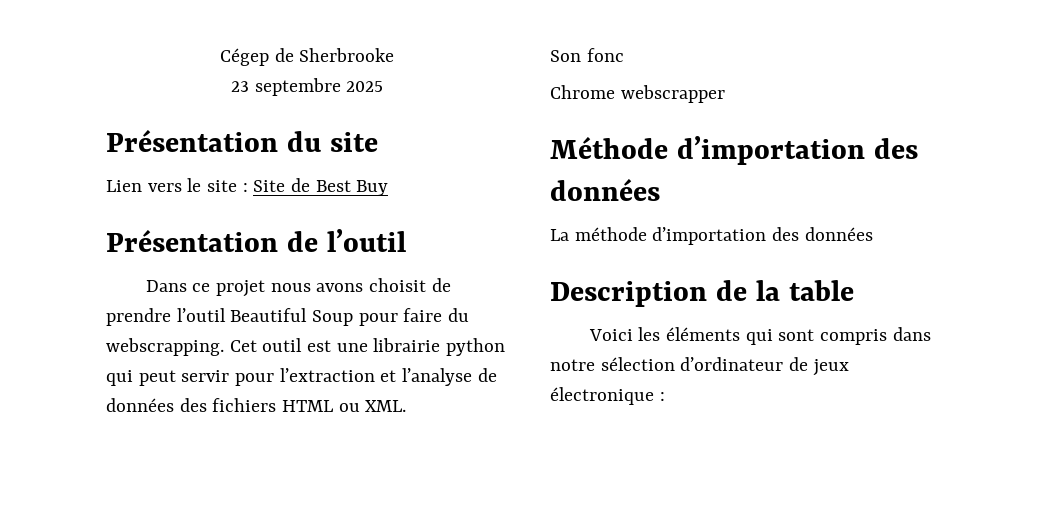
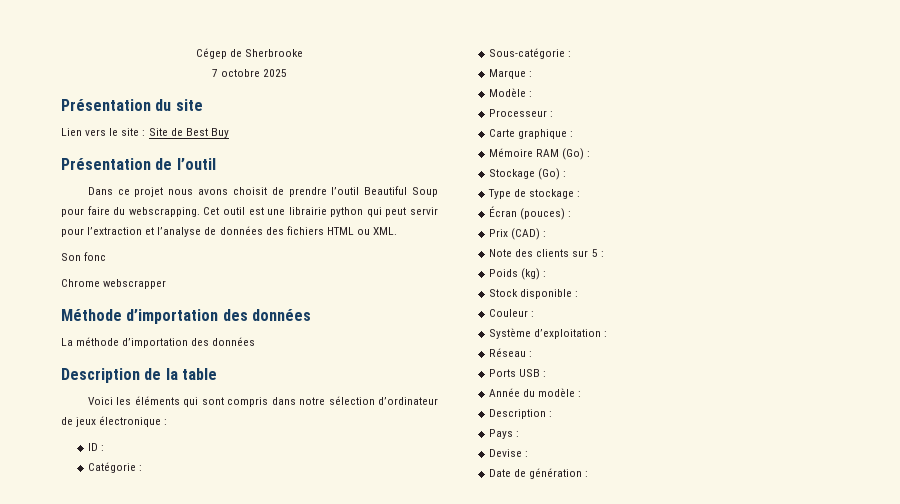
- 23 septembre 2025
+ 7 octobre 2025
+ ID :
+ Catégorie :
+ Sous-catégorie :
+ Marque :
+ Modèle :
+ Processeur :
+ Carte graphique :
+ Mémoire RAM (Go) :
+ Stockage (Go) :
+ Type de stockage :
+ Écran (pouces) :
+ Prix (CAD) :
+ Note des clients sur 5 :
+ Poids (kg) :
+ Stock disponible :
+ Couleur :
+ Système d’exploitation :
+ Réseau :
+ Ports USB :
+ Année du modèle :
+ Description :
+ Pays :
+ Devise :
+ Date de génération :

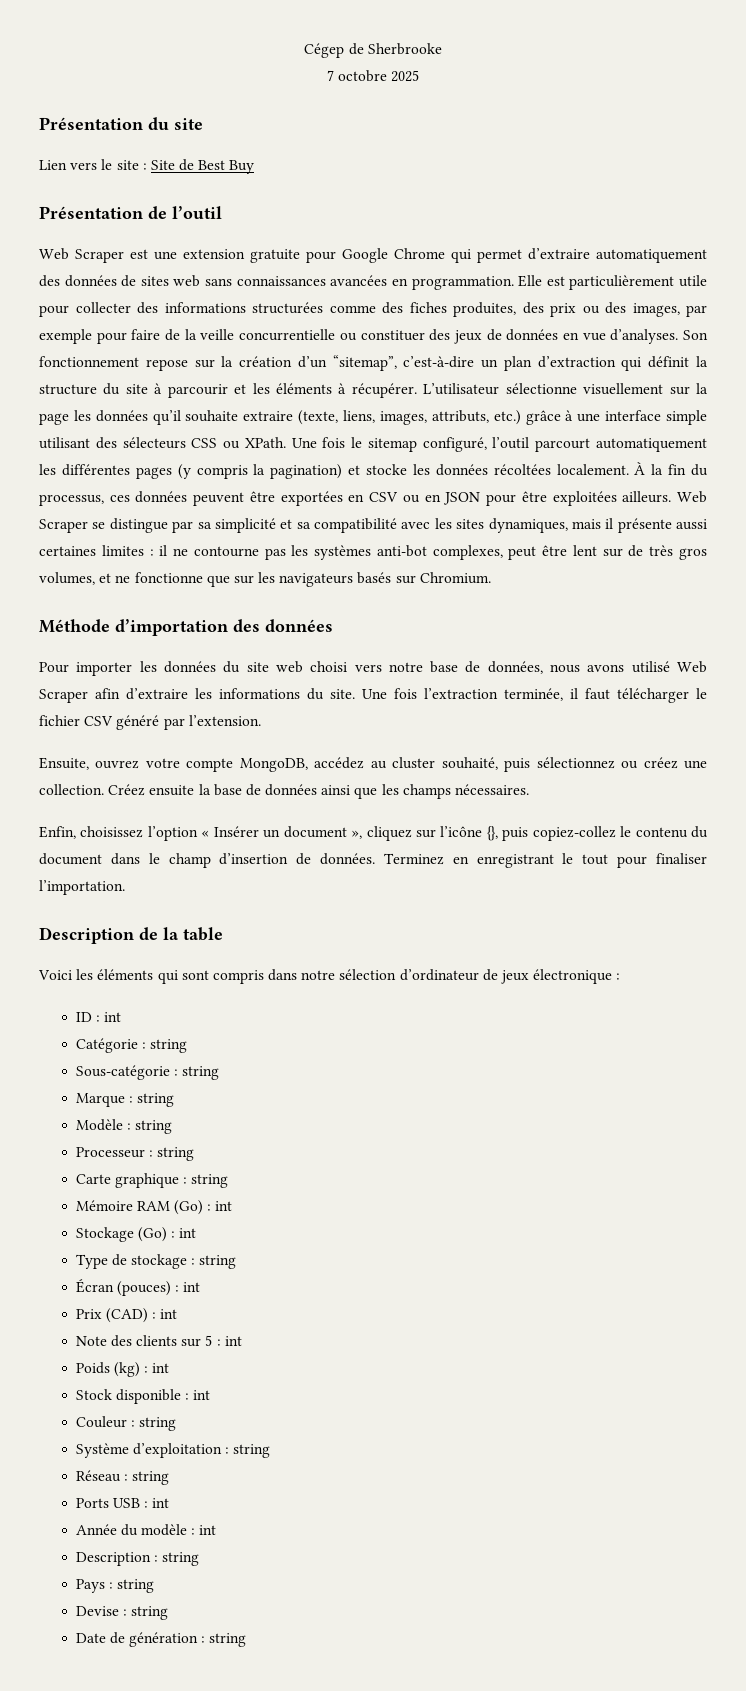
- Dans ce projet nous avons choisit de prendre l’outil Beautiful Soup pour faire du webscrapping. Cet outil est une librairie python qui peut servir pour l’extraction et l’analyse de données des fichiers HTML ou XML.
- Son fonc
- Chrome webscrapper
+ Web Scraper est une extension gratuite pour Google Chrome qui permet d’extraire automatiquement des données de sites web sans connaissances avancées en programmation. Elle est particulièrement utile pour collecter des informations structurées comme des fiches produites, des prix ou des images, par exemple pour faire de la veille concurrentielle ou constituer des jeux de données en vue d’analyses. Son fonctionnement repose sur la création d’un “sitemap”, c’est-à-dire un plan d’extraction qui définit la structure du site à parcourir et les éléments à récupérer. L’utilisateur sélectionne visuellement sur la page les données qu’il souhaite extraire (texte, liens, images, attributs, etc.) grâce à une interface simple utilisant des sélecteurs CSS ou XPath. Une fois le sitemap configuré, l’outil parcourt automatiquement les différentes pages (y compris la pagination) et stocke les données récoltées localement. À la fin du processus, ces données peuvent être exportées en CSV ou en JSON pour être exploitées ailleurs. Web Scraper se distingue par sa simplicité et sa compatibilité avec les sites dynamiques, mais il présente aussi certaines limites : il ne contourne pas les systèmes anti-bot complexes, peut être lent sur de très gros volumes, et ne fonctionne que sur les navigateurs basés sur Chromium.
  Méthode d’importation des données
- La méthode d’importation des données
+ Pour importer les données du site web choisi vers notre base de données, nous avons utilisé Web Scraper afin d’extraire les informations du site. Une fois l’extraction terminée, il faut télécharger le fichier CSV généré par l’extension.
+ Ensuite, ouvrez votre compte MongoDB, accédez au cluster souhaité, puis sélectionnez ou créez une collection. Créez ensuite la base de données ainsi que les champs nécessaires.
+ Enfin, choisissez l’option « Insérer un document », cliquez sur l’icône {}, puis copiez-collez le contenu du document dans le champ d’insertion de données. Terminez en enregistrant le tout pour finaliser l’importation.
- ID :
+ ID : int
- Catégorie :
+ Catégorie : string
- Sous-catégorie :
+ Sous-catégorie : string
- Marque :
+ Marque : string
- Modèle :
+ Modèle : string
- Processeur :
+ Processeur : string
- Carte graphique :
+ Carte graphique : string
- Mémoire RAM (Go) :
+ Mémoire RAM (Go) : int
- Stockage (Go) :
+ Stockage (Go) : int
- Type de stockage :
+ Type de stockage : string
- Écran (pouces) :
+ Écran (pouces) : int
- Prix (CAD) :
+ Prix (CAD) : int
- Note des clients sur 5 :
+ Note des clients sur 5 : int
- Poids (kg) :
+ Poids (kg) : int
- Stock disponible :
+ Stock disponible : int
- Couleur :
+ Couleur : string
- Système d’exploitation :
+ Système d’exploitation : string
- Réseau :
+ Réseau : string
- Ports USB :
+ Ports USB : int
- Année du modèle :
+ Année du modèle : int
- Description :
+ Description : string
- Pays :
+ Pays : string
- Devise :
+ Devise : string
- Date de génération :
+ Date de génération : string

